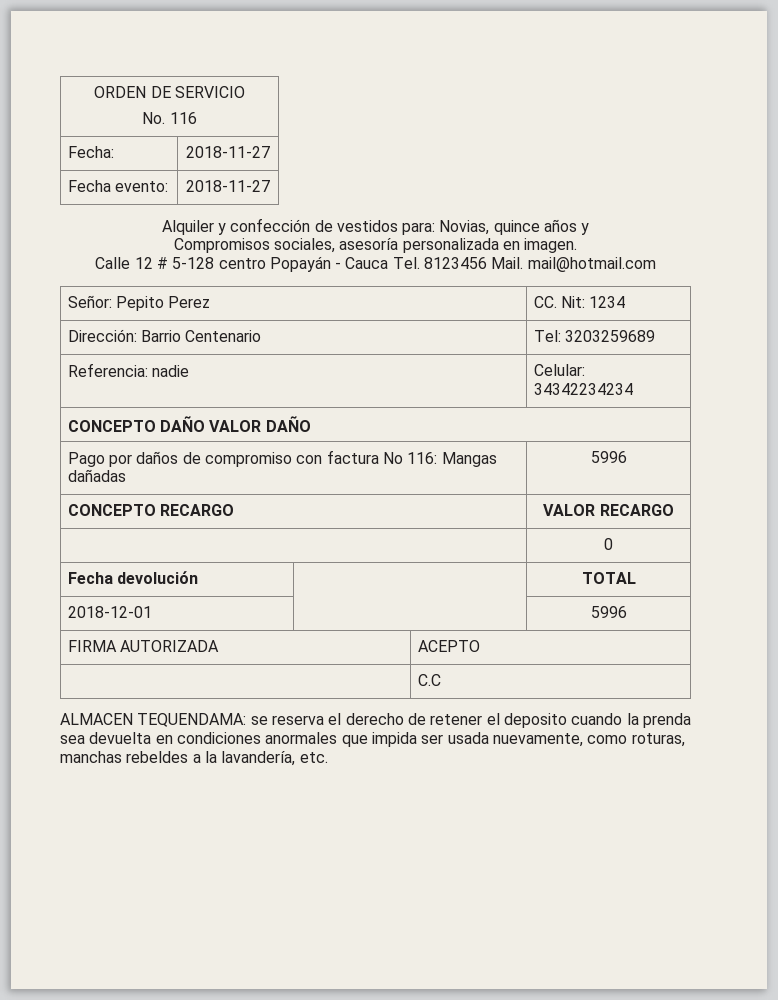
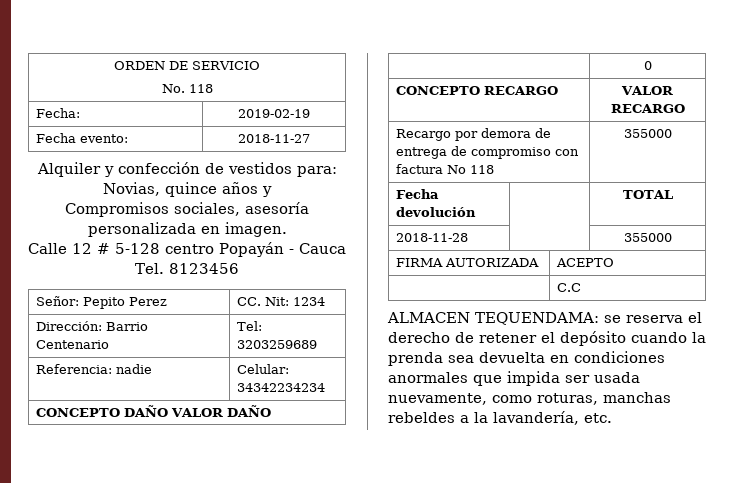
  ORDEN DE SERVICIO
- No. 116
+ No. 118
- Fecha: | 2018-11-27
+ Fecha: | 2019-02-19
- Calle 12 # 5-128 centro Popayán - Cauca Tel. 8123456 Mail. mail@hotmail.com
+ Calle 12 # 5-128 centro Popayán - Cauca Tel. 8123456
- Pago por daños de compromiso con factura No 116: Mangas dañadas | 5996
+ | 0
  CONCEPTO RECARGO | VALOR RECARGO
- | 0
+ Recargo por demora de entrega de compromiso con factura No 118 | 355000
- 2018-12-01 | | 5996
+ 2018-11-28 | | 355000
- ALMACEN TEQUENDAMA: se reserva el derecho de retener el deposito cuando la prenda sea devuelta en condiciones anormales que impida ser usada nuevamente, como roturas, manchas rebeldes a la lavandería, etc.
+ ALMACEN TEQUENDAMA: se reserva el derecho de retener el depósito cuando la prenda sea devuelta en condiciones anormales que impida ser usada nuevamente, como roturas, manchas rebeldes a la lavandería, etc.

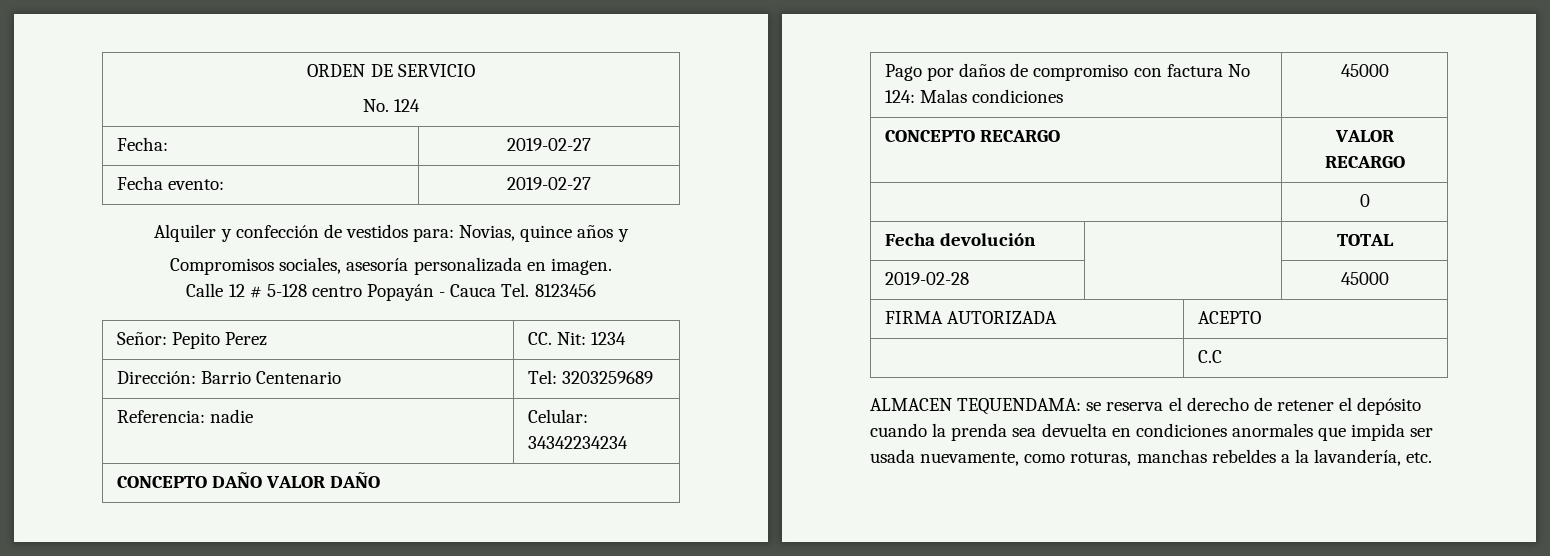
  ORDEN DE SERVICIO
- No. 118
+ No. 124
- Fecha: | 2019-02-19
+ Fecha: | 2019-02-27
- Fecha evento: | 2018-11-27
+ Fecha evento: | 2019-02-27
+ Pago por daños de compromiso con factura No 124: Malas condiciones | 45000
+ CONCEPTO RECARGO | VALOR RECARGO
  | 0
- CONCEPTO RECARGO | VALOR RECARGO
- Recargo por demora de entrega de compromiso con factura No 118 | 355000
- 2018-11-28 | | 355000
+ 2019-02-28 | | 45000

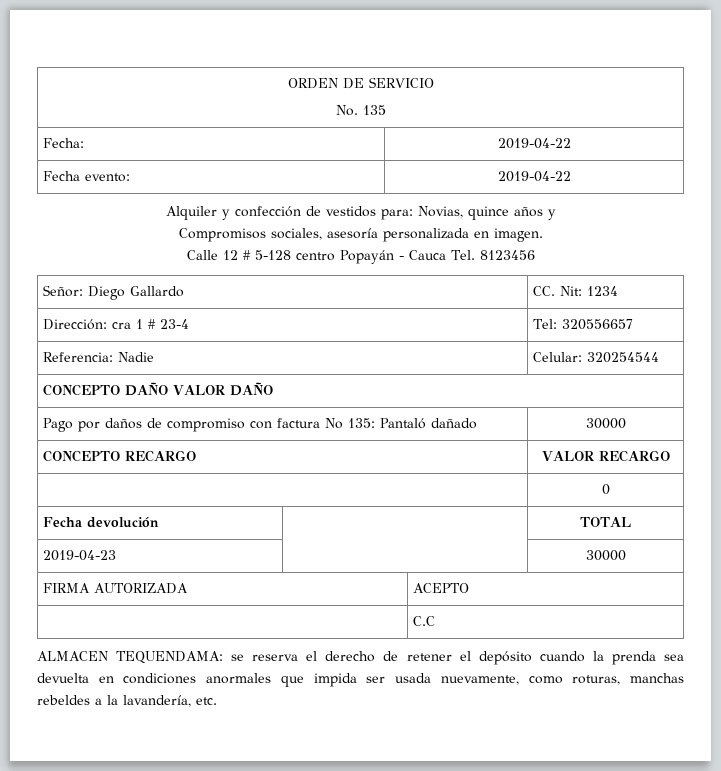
  ORDEN DE SERVICIO
- No. 124
+ No. 135
- Fecha: | 2019-02-27
+ Fecha: | 2019-04-22
- Fecha evento: | 2019-02-27
+ Fecha evento: | 2019-04-22
- Señor: Pepito Perez | CC. Nit: 1234
+ Señor: Diego Gallardo | CC. Nit: 1234
- Dirección: Barrio Centenario | Tel: 3203259689
+ Dirección: cra 1 # 23-4 | Tel: 320556657
- Referencia: nadie | Celular: 34342234234
+ Referencia: Nadie | Celular: 320254544
- Pago por daños de compromiso con factura No 124: Malas condiciones | 45000
+ Pago por daños de compromiso con factura No 135: Pantaló dañado | 30000
- 2019-02-28 | | 45000
+ 2019-04-23 | | 30000

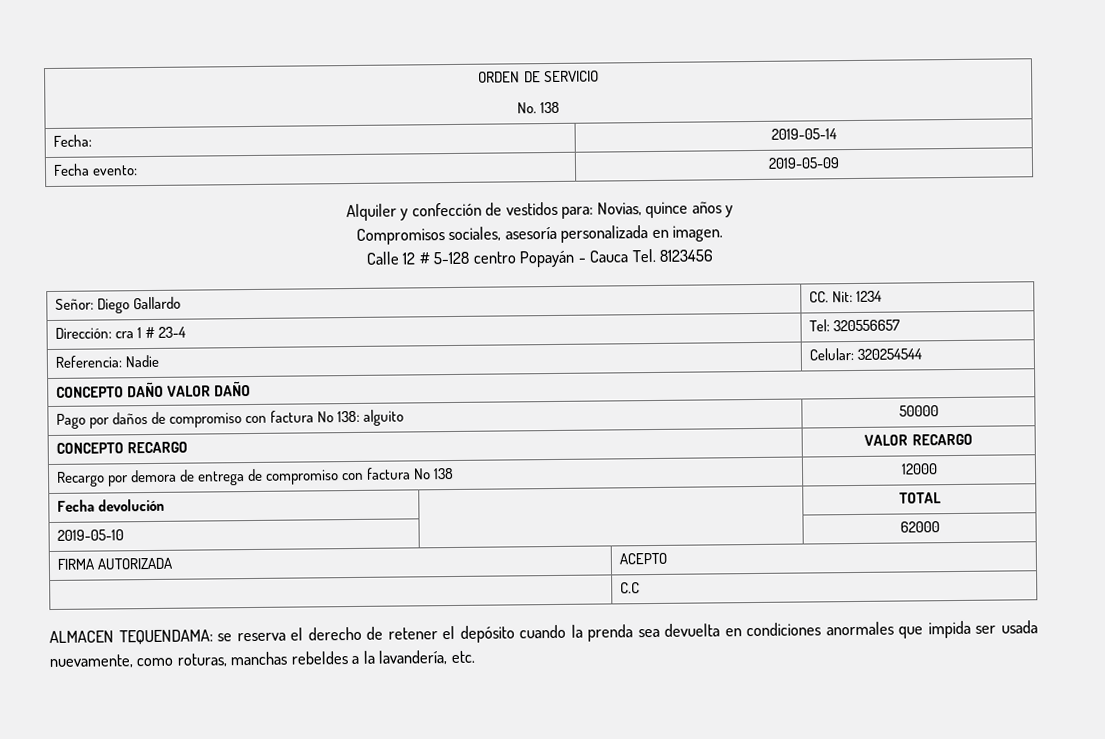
  ORDEN DE SERVICIO
- No. 135
+ No. 138
- Fecha: | 2019-04-22
+ Fecha: | 2019-05-14
- Fecha evento: | 2019-04-22
+ Fecha evento: | 2019-05-09
- Pago por daños de compromiso con factura No 135: Pantaló dañado | 30000
+ Pago por daños de compromiso con factura No 138: alguito | 50000
- | 0
+ Recargo por demora de entrega de compromiso con factura No 138 | 12000
- 2019-04-23 | | 30000
+ 2019-05-10 | | 62000

